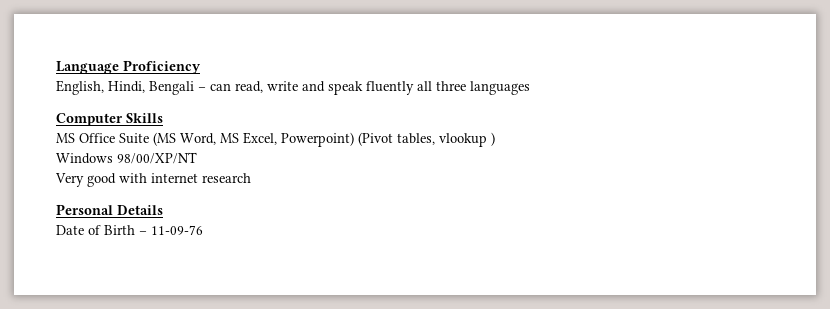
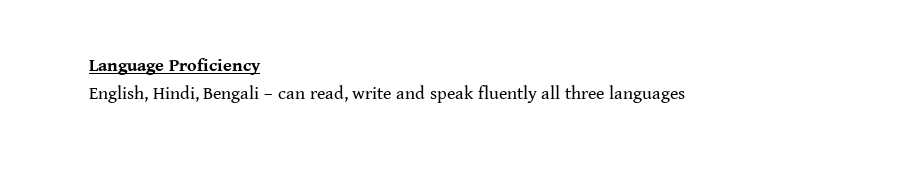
- Computer Skills
- MS Office Suite (MS Word, MS Excel, Powerpoint) (Pivot tables, vlookup )
- Windows 98/00/XP/NT
- Very good with internet research
- Personal Details
- Date of Birth – 11-09-76

